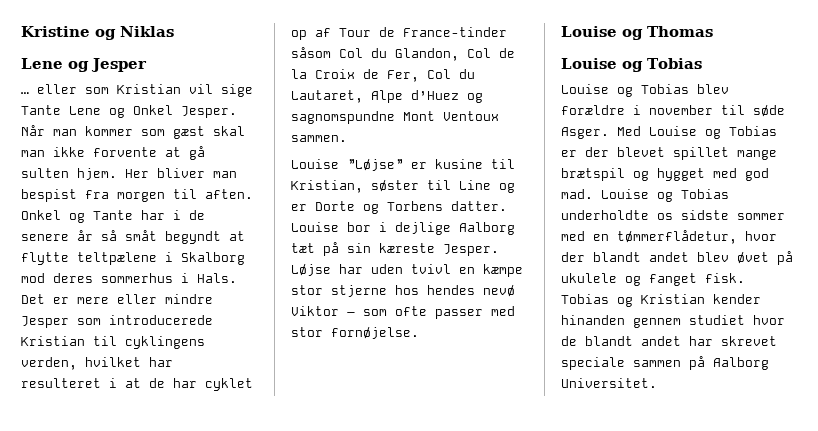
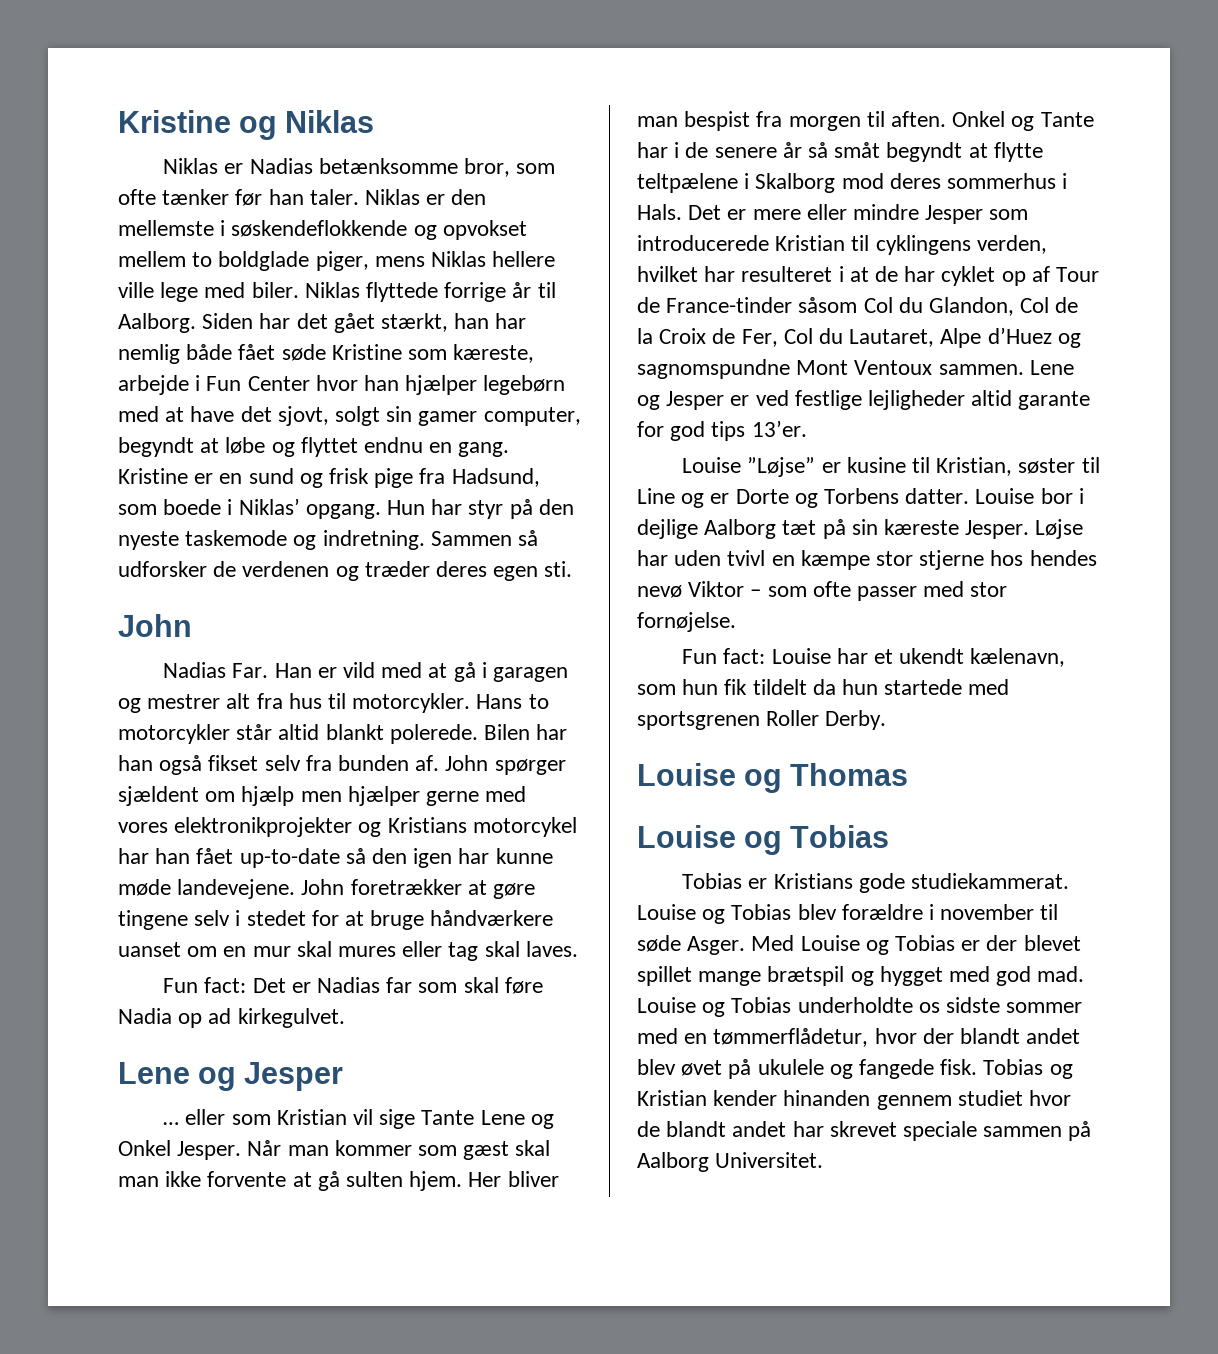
+ Niklas er Nadias betænksomme bror, som ofte tænker før han taler. Niklas er den mellemste i søskendeflokkende og opvokset mellem to boldglade piger, mens Niklas hellere ville lege med biler. Niklas flyttede forrige år til Aalborg. Siden har det gået stærkt, han har nemlig både fået søde Kristine som kæreste, arbejde i Fun Center hvor han hjælper legebørn med at have det sjovt, solgt sin gamer computer, begyndt at løbe og flyttet endnu en gang. Kristine er en sund og frisk pige fra Hadsund, som boede i Niklas’ opgang. Hun har styr på den nyeste taskemode og indretning. Sammen så udforsker de verdenen og træder deres egen sti.
+ John
+ Nadias Far. Han er vild med at gå i garagen og mestrer alt fra hus til motorcykler. Hans to motorcykler står altid blankt polerede. Bilen har han også fikset selv fra bunden af. John spørger sjældent om hjælp men hjælper gerne med vores elektronikprojekter og Kristians motorcykel har han fået up-to-date så den igen har kunne møde landevejene. John foretrækker at gøre tingene selv i stedet for at bruge håndværkere uanset om en mur skal mures eller tag skal laves.
+ Fun fact: Det er Nadias far som skal føre Nadia op ad kirkegulvet.
+ Lene og Jesper er ved festlige lejligheder altid garante for god tips 13’er.
+ Fun fact: Louise har et ukendt kælenavn, som hun fik tildelt da hun startede med sportsgrenen Roller Derby.
+ Tobias er Kristians gode studiekammerat.
- Louise og Tobias underholdte os sidste sommer med en tømmerflådetur, hvor der blandt andet blev øvet på ukulele og fanget fisk.
+ Louise og Tobias underholdte os sidste sommer med en tømmerflådetur, hvor der blandt andet blev øvet på ukulele og fangede fisk.

